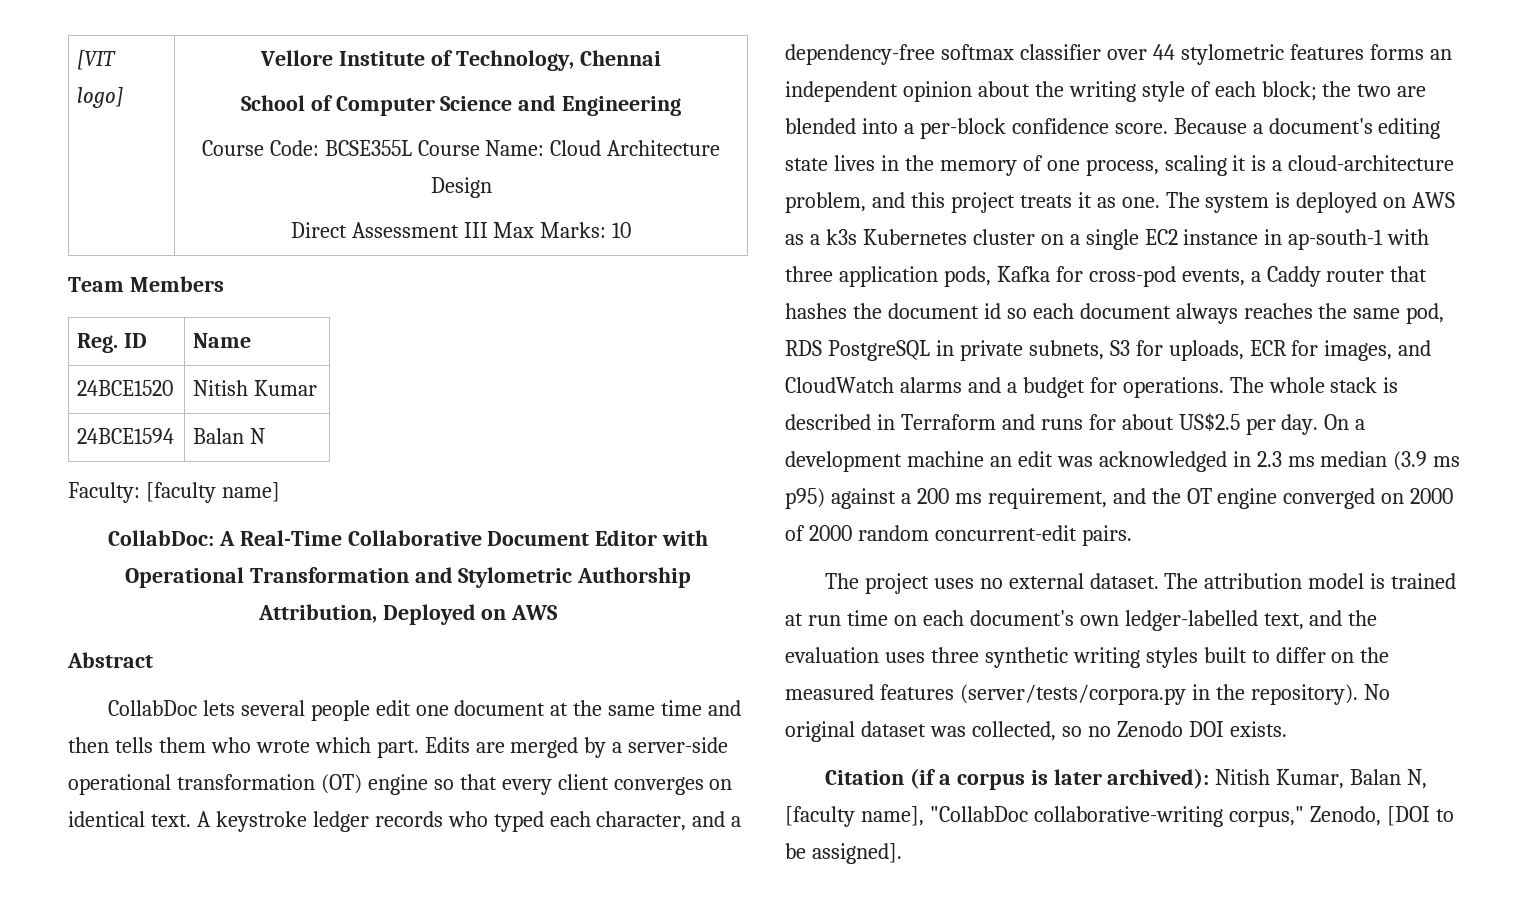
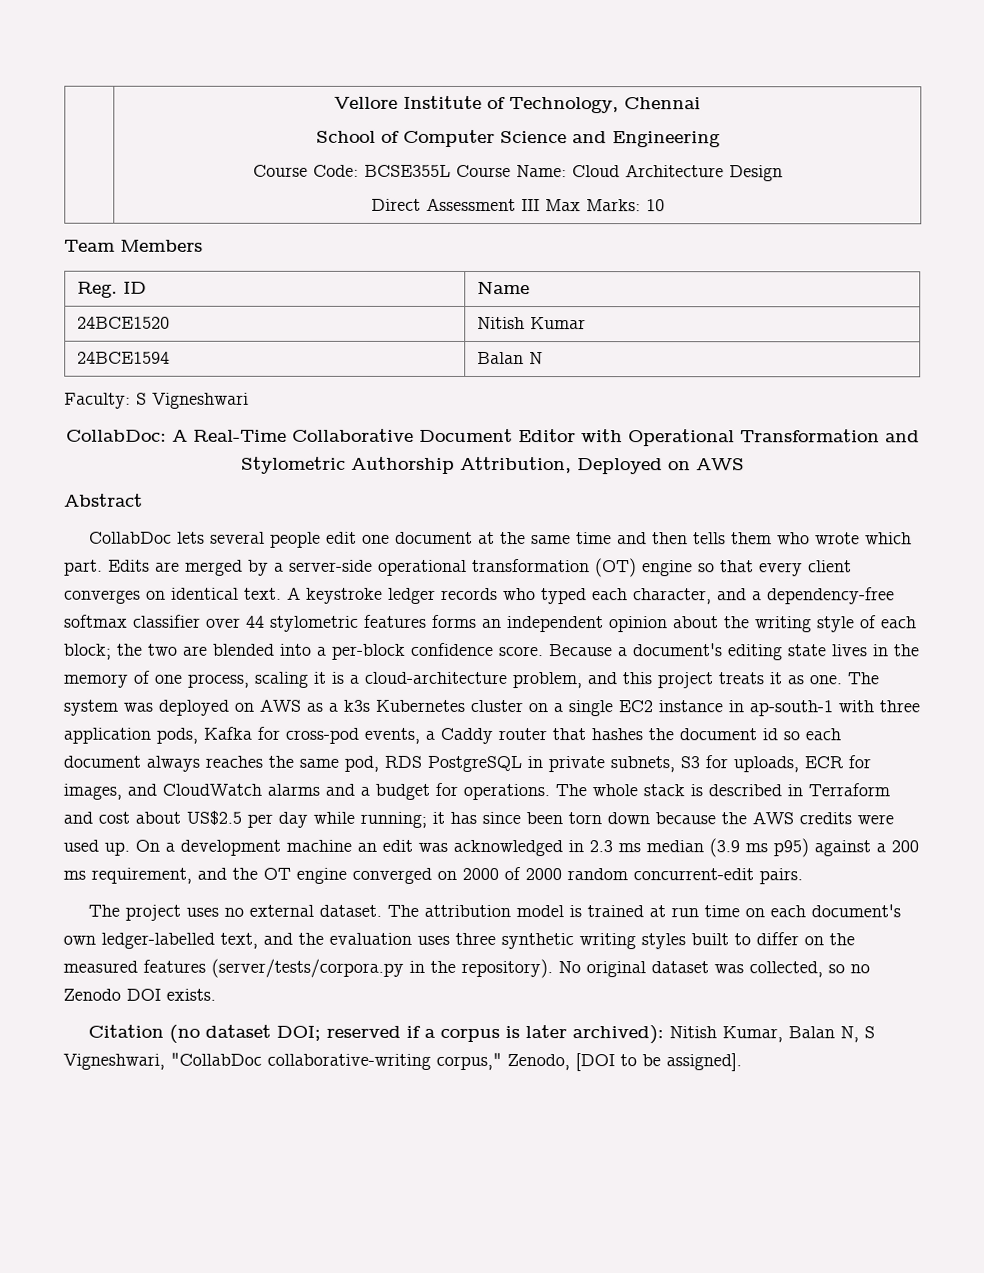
- [VIT logo] | Vellore Institute of Technology, Chennai
+ | Vellore Institute of Technology, Chennai
- Faculty: [faculty name]
+ Faculty: S Vigneshwari
- The system is deployed on AWS as a k3s Kubernetes cluster on a single EC2 instance in ap-south-1 with three application pods, Kafka for cross-pod events, a Caddy router that hashes the document id so each document always reaches the same pod, RDS PostgreSQL in private subnets, S3 for uploads, ECR for images, and CloudWatch alarms and a budget for operations.
+ The system was deployed on AWS as a k3s Kubernetes cluster on a single EC2 instance in ap-south-1 with three application pods, Kafka for cross-pod events, a Caddy router that hashes the document id so each document always reaches the same pod, RDS PostgreSQL in private subnets, S3 for uploads, ECR for images, and CloudWatch alarms and a budget for operations.
- The whole stack is described in Terraform and runs for about US$2.5 per day.
+ The whole stack is described in Terraform and cost about US$2.5 per day while running; it has since been torn down because the AWS credits were used up.
- Citation (if a corpus is later archived): Nitish Kumar, Balan N, [faculty name], "CollabDoc collaborative-writing corpus," Zenodo, [DOI to be assigned].
+ Citation (no dataset DOI; reserved if a corpus is later archived): Nitish Kumar, Balan N, S Vigneshwari, "CollabDoc collaborative-writing corpus," Zenodo, [DOI to be assigned].

